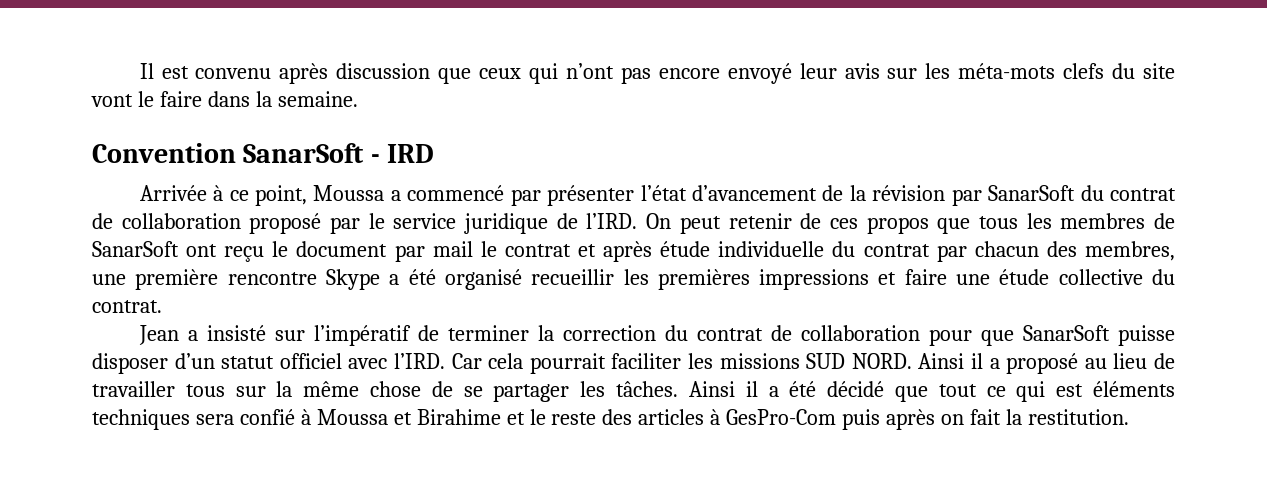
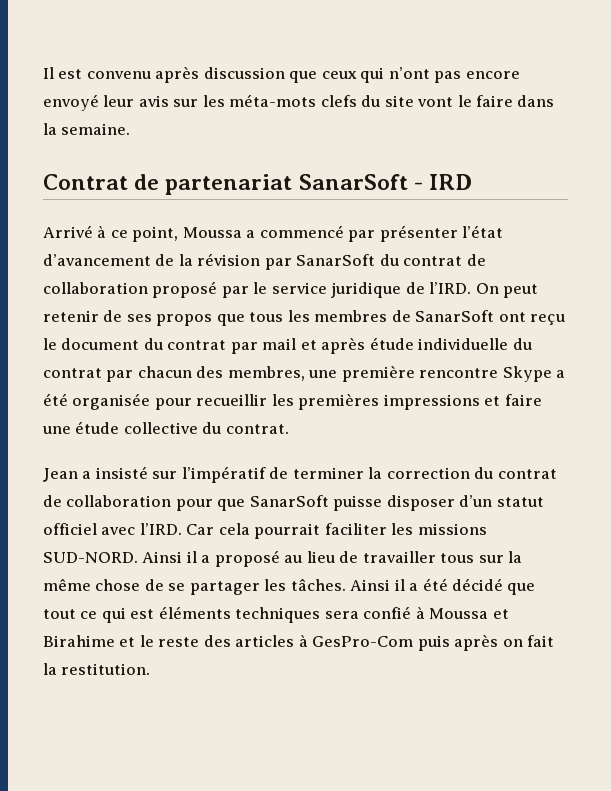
- Convention SanarSoft - IRD
+ Contrat de partenariat SanarSoft - IRD
- Arrivée à ce point, Moussa a commencé par présenter l’état d’avancement de la révision par SanarSoft du contrat de collaboration proposé par le service juridique de l’IRD.
+ Arrivé à ce point, Moussa a commencé par présenter l’état d’avancement de la révision par SanarSoft du contrat de collaboration proposé par le service juridique de l’IRD.
- On peut retenir de ces propos que tous les membres de SanarSoft ont reçu le document par mail le contrat et après étude individuelle du contrat par chacun des membres, une première rencontre Skype a été organisé recueillir les premières impressions et faire une étude collective du contrat.
+ On peut retenir de ses propos que tous les membres de SanarSoft ont reçu le document du contrat par mail et après étude individuelle du contrat par chacun des membres, une première rencontre Skype a été organisée pour recueillir les premières impressions et faire une étude collective du contrat.
- Car cela pourrait faciliter les missions SUD NORD.
+ Car cela pourrait faciliter les missions SUD-NORD.

